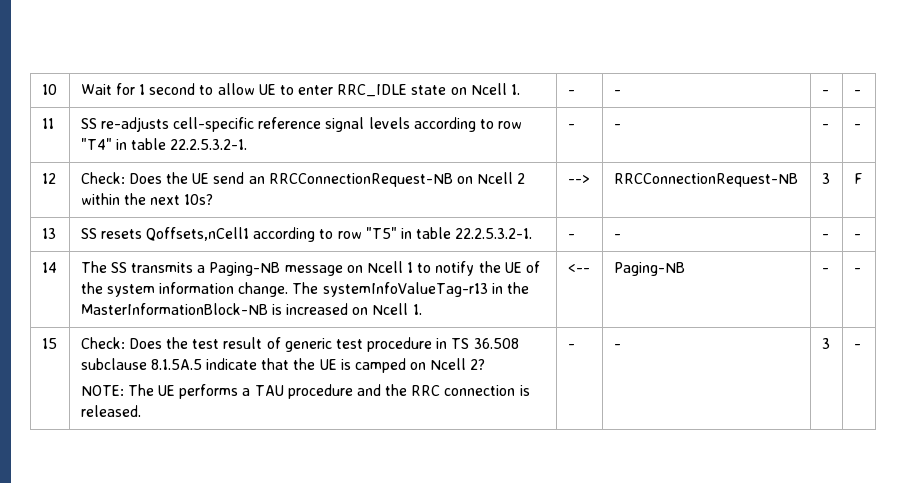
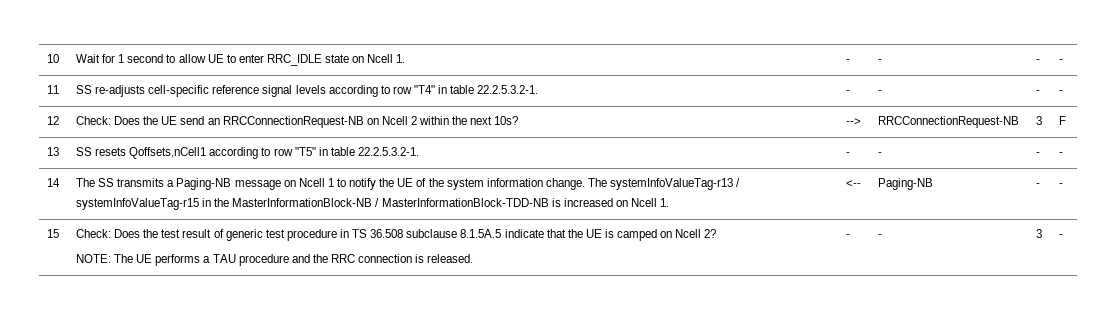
- 14 | The SS transmits a Paging-NB message on Ncell 1 to notify the UE of the system information change. The systemInfoValueTag-r13 in the MasterInformationBlock-NB is increased on Ncell 1. | <-- | Paging-NB | - | -
+ 14 | The SS transmits a Paging-NB message on Ncell 1 to notify the UE of the system information change. The systemInfoValueTag-r13 / systemInfoValueTag-r15 in the MasterInformationBlock-NB / MasterInformationBlock-TDD-NB is increased on Ncell 1. | <-- | Paging-NB | - | -

